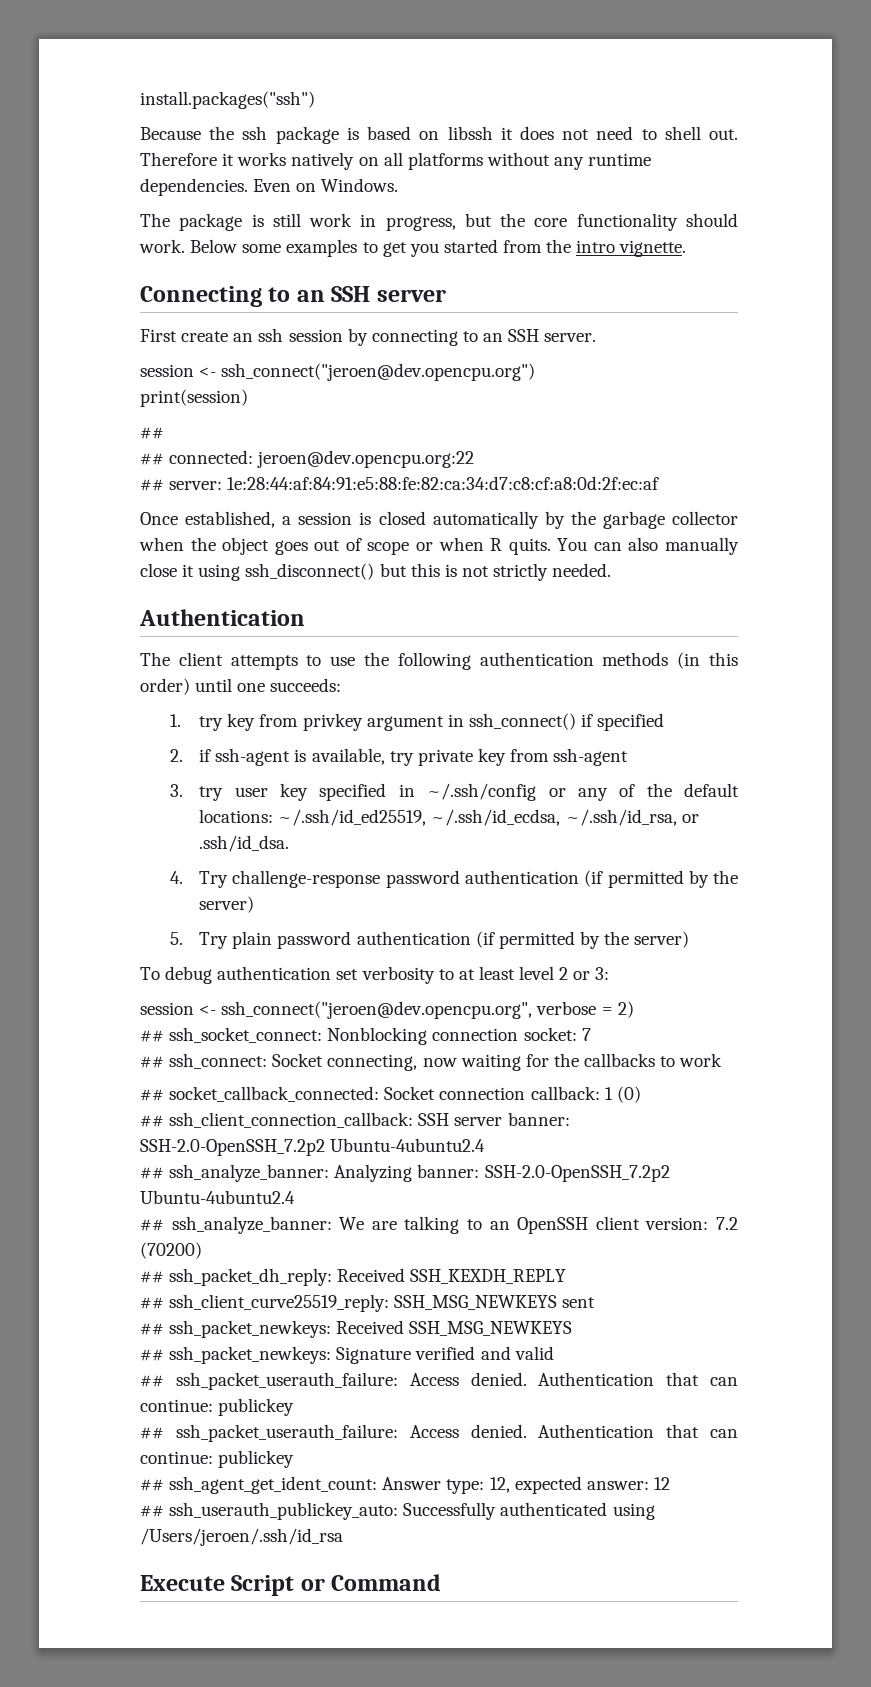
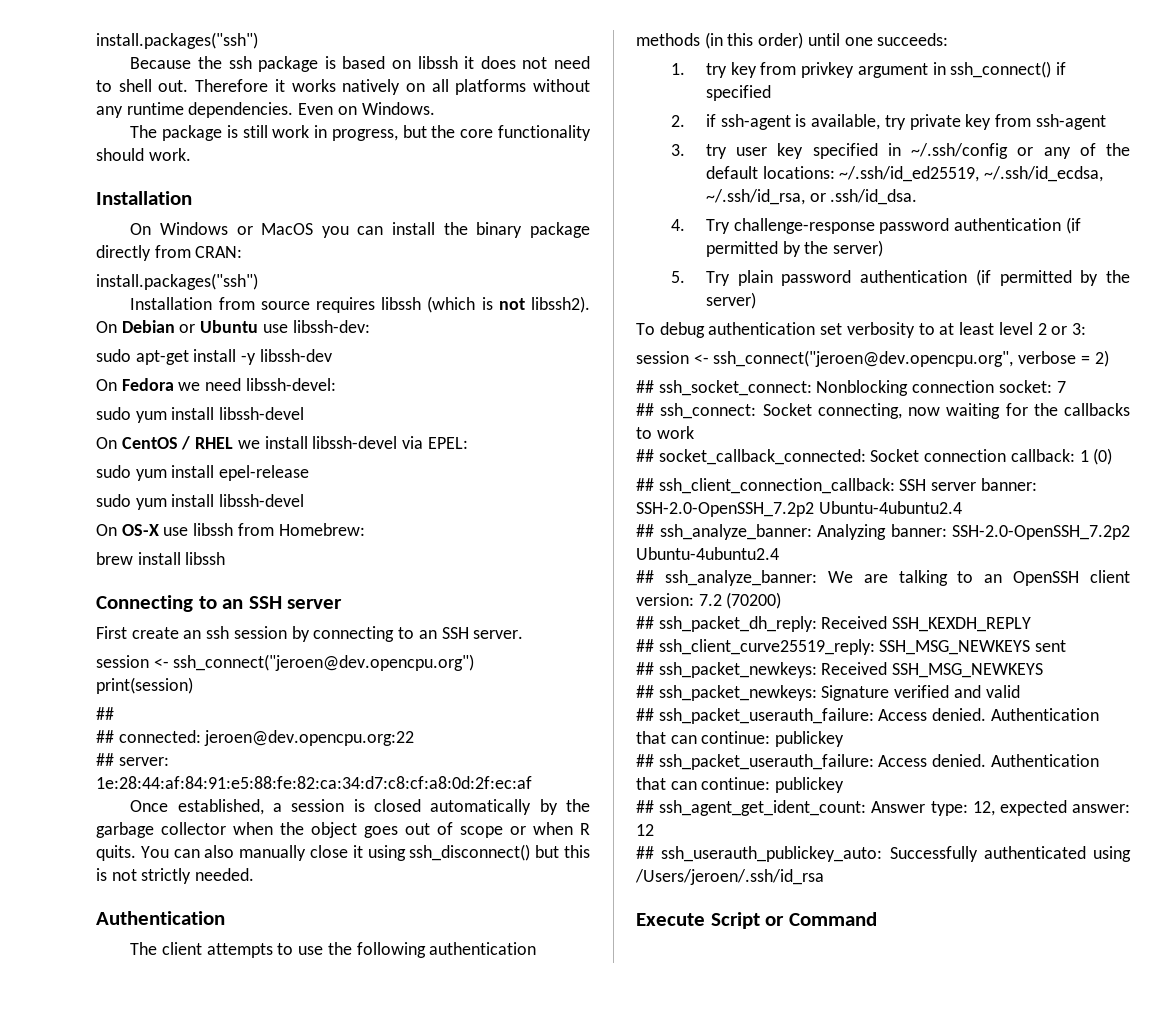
- The package is still work in progress, but the core functionality should work. Below some examples to get you started from the intro vignette.
+ The package is still work in progress, but the core functionality should work.
+ Installation
+ On Windows or MacOS you can install the binary package directly from CRAN:
+ install.packages("ssh")
+ Installation from source requires libssh (which is not libssh2). On Debian or Ubuntu use libssh-dev:
+ sudo apt-get install -y libssh-dev
+ On Fedora we need libssh-devel:
+ sudo yum install libssh-devel
+ On CentOS / RHEL we install libssh-devel via EPEL:
+ sudo yum install epel-release
+ sudo yum install libssh-devel
+ On OS-X use libssh from Homebrew:
+ brew install libssh

